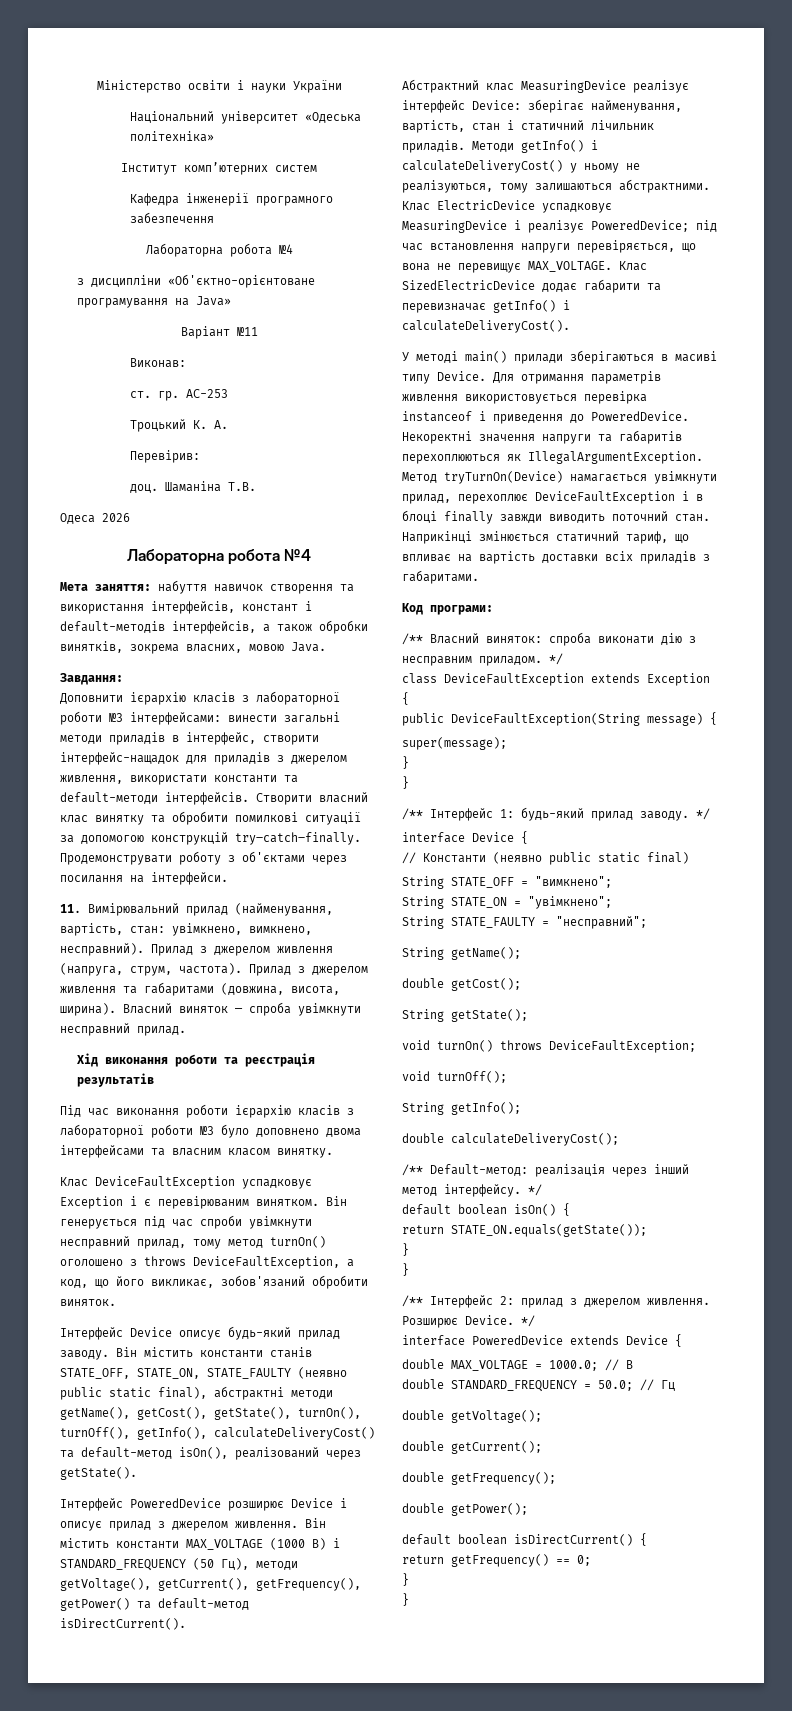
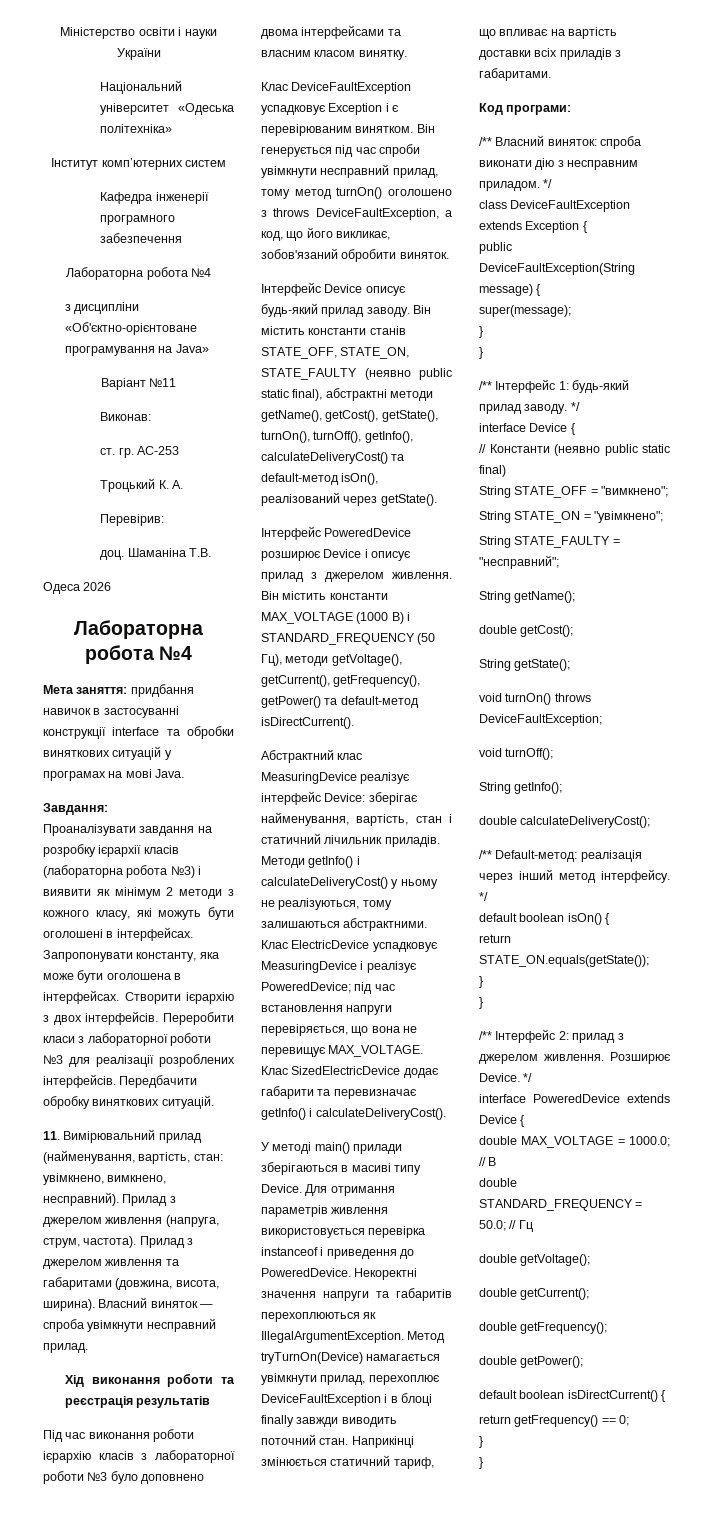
- Мета заняття: набуття навичок створення та використання інтерфейсів, констант і default-методів інтерфейсів, а також обробки винятків, зокрема власних, мовою Java.
+ Мета заняття: придбання навичок в застосуванні конструкції interface та обробки виняткових ситуацій у програмах на мові Java.
  Завдання:
- Доповнити ієрархію класів з лабораторної роботи №3 інтерфейсами: винести загальні методи приладів в інтерфейс, створити інтерфейс-нащадок для приладів з джерелом живлення, використати константи та default-методи інтерфейсів. Створити власний клас винятку та обробити помилкові ситуації за допомогою конструкцій try–catch–finally. Продемонструвати роботу з об'єктами через посилання на інтерфейси.
+ Проаналізувати завдання на розробку ієрархії класів (лабораторна робота №3) і виявити як мінімум 2 методи з кожного класу, які можуть бути оголошені в інтерфейсах. Запропонувати константу, яка може бути оголошена в інтерфейсах. Створити ієрархію з двох інтерфейсів. Переробити класи з лабораторної роботи №3 для реалізації розроблених інтерфейсів. Передбачити обробку виняткових ситуацій.

